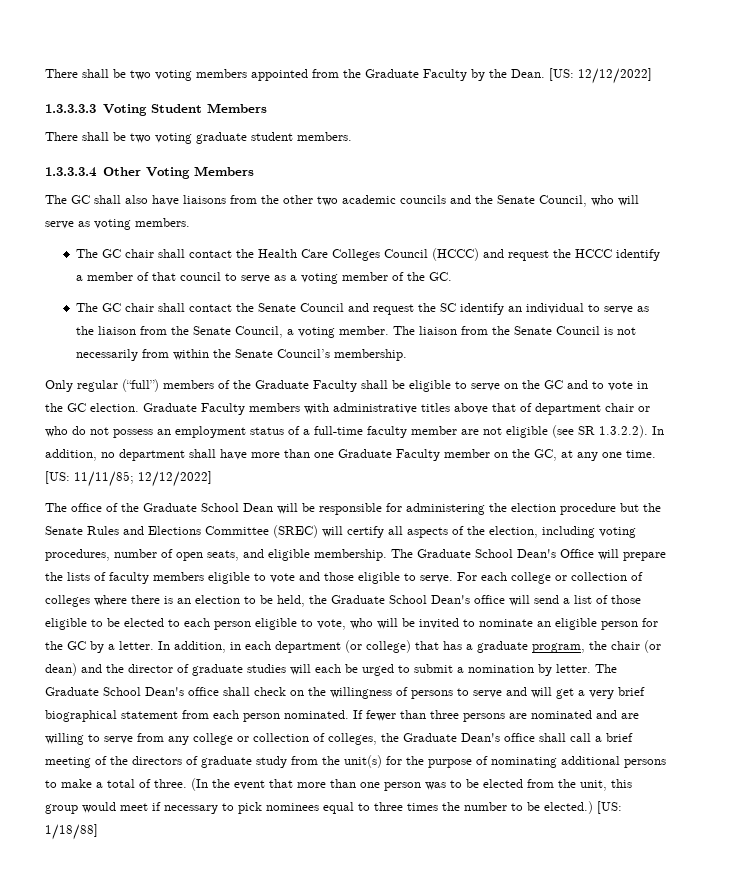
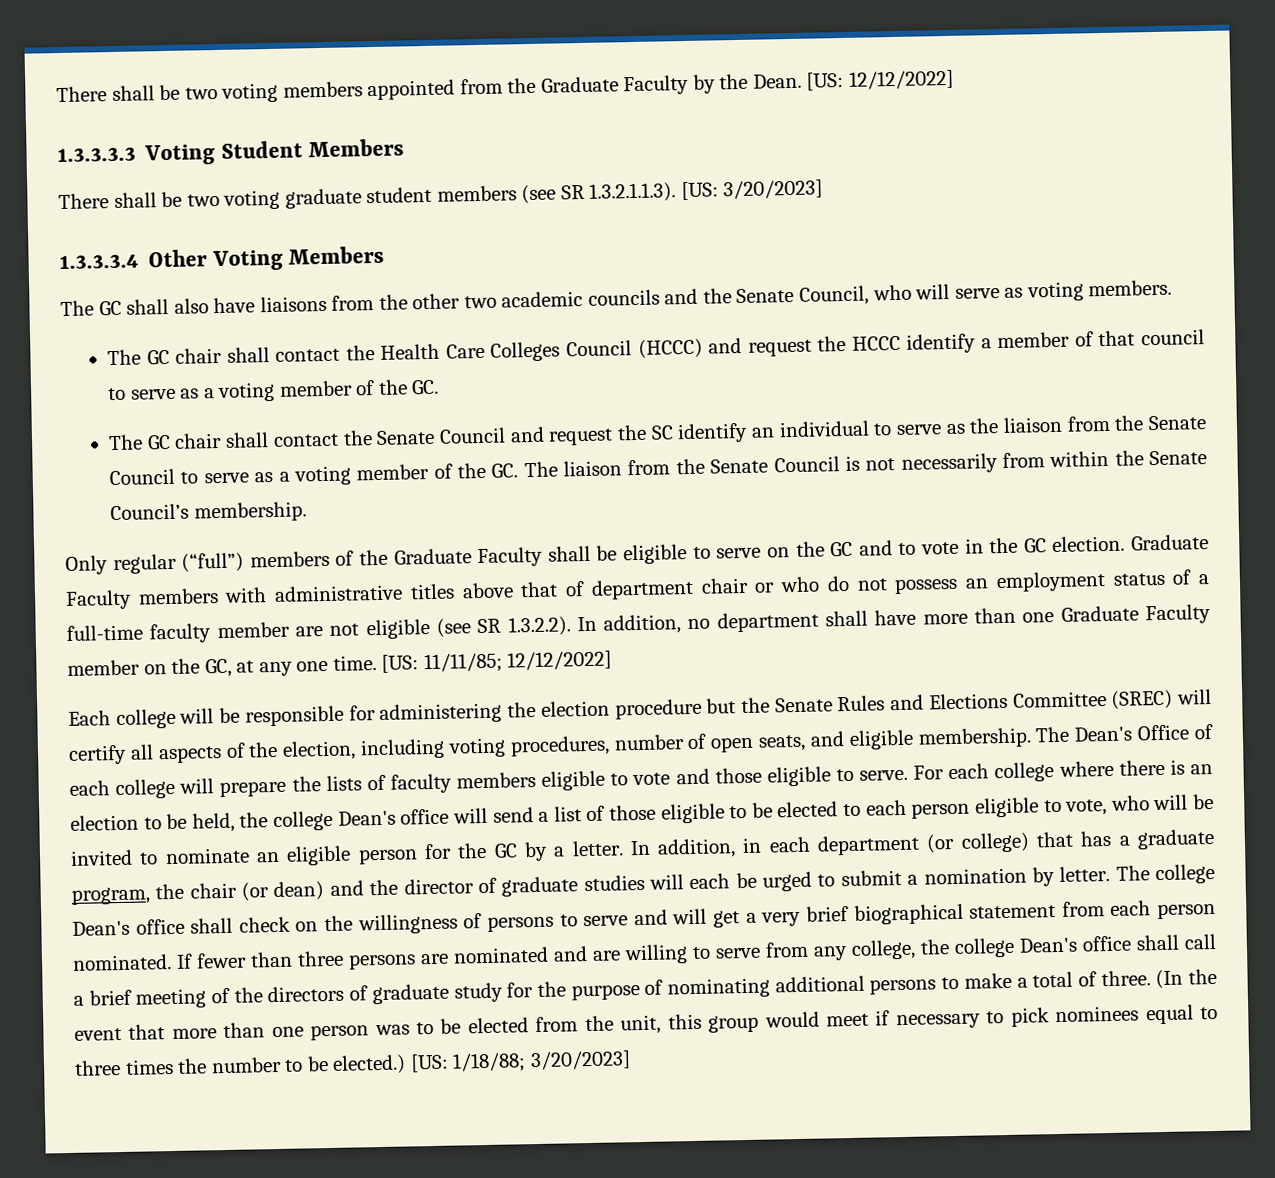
- There shall be two voting graduate student members.
+ There shall be two voting graduate student members (see SR 1.3.2.1.1.3). [US: 3/20/2023]
- The GC chair shall contact the Senate Council and request the SC identify an individual to serve as the liaison from the Senate Council, a voting member. The liaison from the Senate Council is not necessarily from within the Senate Council’s membership.
+ The GC chair shall contact the Senate Council and request the SC identify an individual to serve as the liaison from the Senate Council to serve as a voting member of the GC. The liaison from the Senate Council is not necessarily from within the Senate Council’s membership.
- The office of the Graduate School Dean will be responsible for administering the election procedure but the Senate Rules and Elections Committee (SREC) will certify all aspects of the election, including voting procedures, number of open seats, and eligible membership.
+ Each college will be responsible for administering the election procedure but the Senate Rules and Elections Committee (SREC) will certify all aspects of the election, including voting procedures, number of open seats, and eligible membership.
- The Graduate School Dean's Office will prepare the lists of faculty members eligible to vote and those eligible to serve.
+ The Dean's Office of each college will prepare the lists of faculty members eligible to vote and those eligible to serve.
- For each college or collection of colleges where there is an election to be held, the Graduate School Dean's office will send a list of those eligible to be elected to each person eligible to vote, who will be invited to nominate an eligible person for the GC by a letter.
+ For each college where there is an election to be held, the college Dean's office will send a list of those eligible to be elected to each person eligible to vote, who will be invited to nominate an eligible person for the GC by a letter.
- The Graduate School Dean's office shall check on the willingness of persons to serve and will get a very brief biographical statement from each person nominated.
+ The college Dean's office shall check on the willingness of persons to serve and will get a very brief biographical statement from each person nominated.
- If fewer than three persons are nominated and are willing to serve from any college or collection of colleges, the Graduate Dean's office shall call a brief meeting of the directors of graduate study from the unit(s) for the purpose of nominating additional persons to make a total of three.
+ If fewer than three persons are nominated and are willing to serve from any college, the college Dean's office shall call a brief meeting of the directors of graduate study for the purpose of nominating additional persons to make a total of three.
- [US: 1/18/88]
+ [US: 1/18/88; 3/20/2023]

